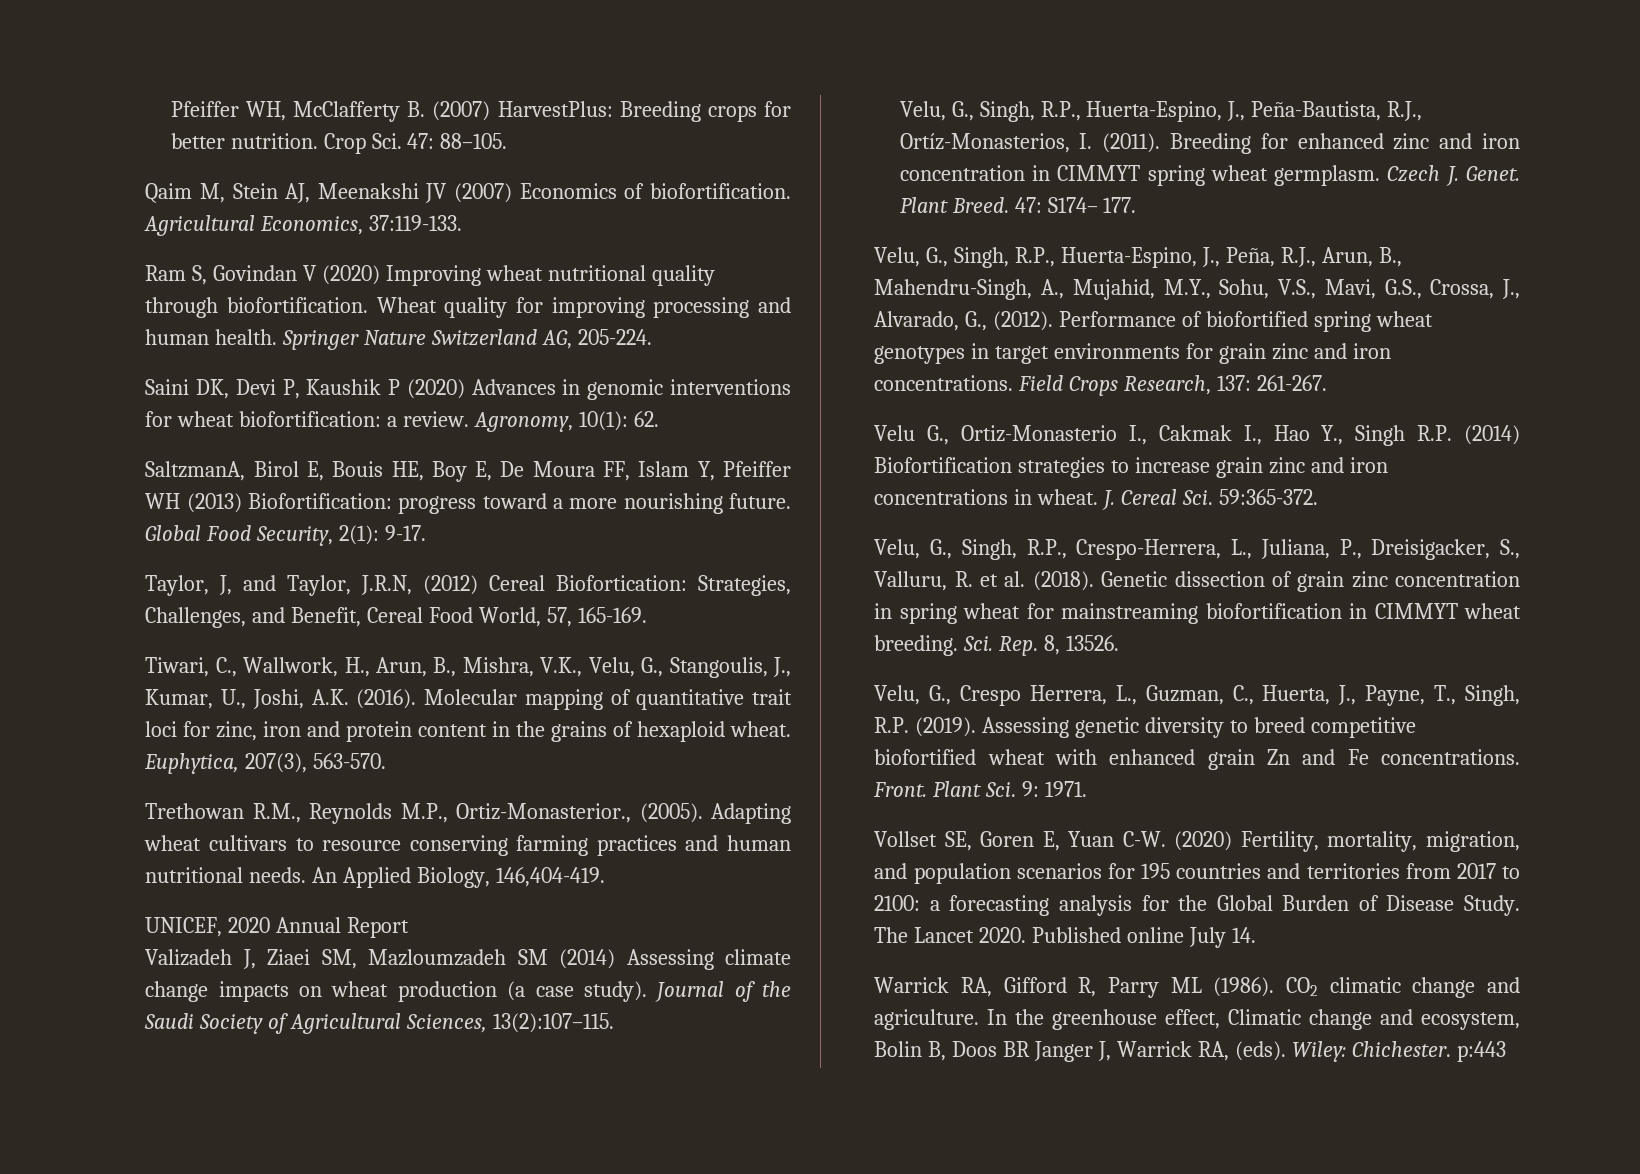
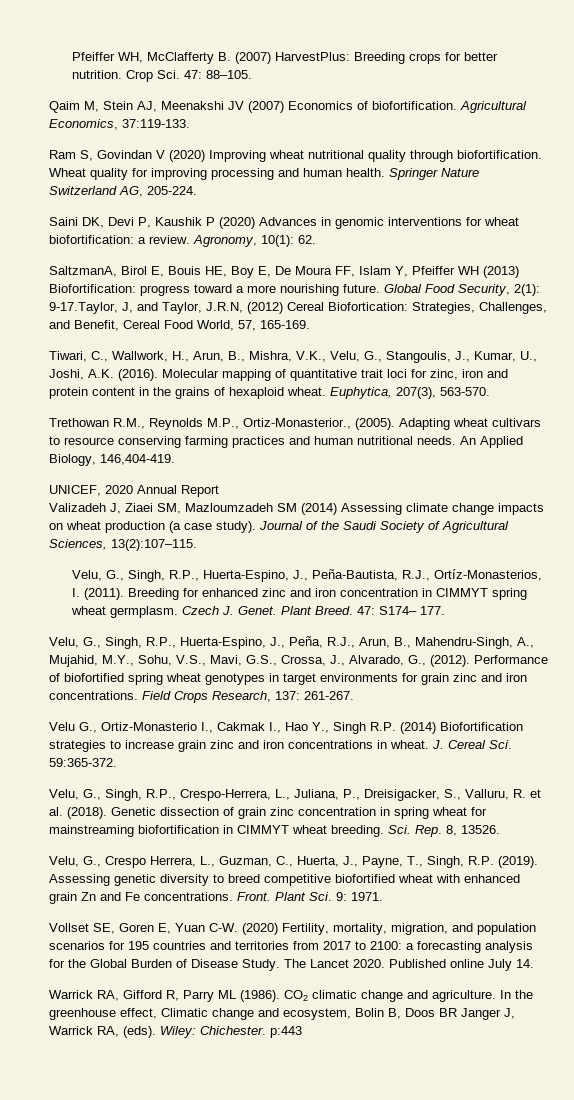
- Global Food Security, 2(1): 9-17.
- Taylor, J, and Taylor, J.R.N, (2012) Cereal Biofortication: Strategies, Challenges, and Benefit, Cereal Food World, 57, 165-169.
+ Global Food Security, 2(1): 9-17.Taylor, J, and Taylor, J.R.N, (2012) Cereal Biofortication: Strategies, Challenges, and Benefit, Cereal Food World, 57, 165-169.

